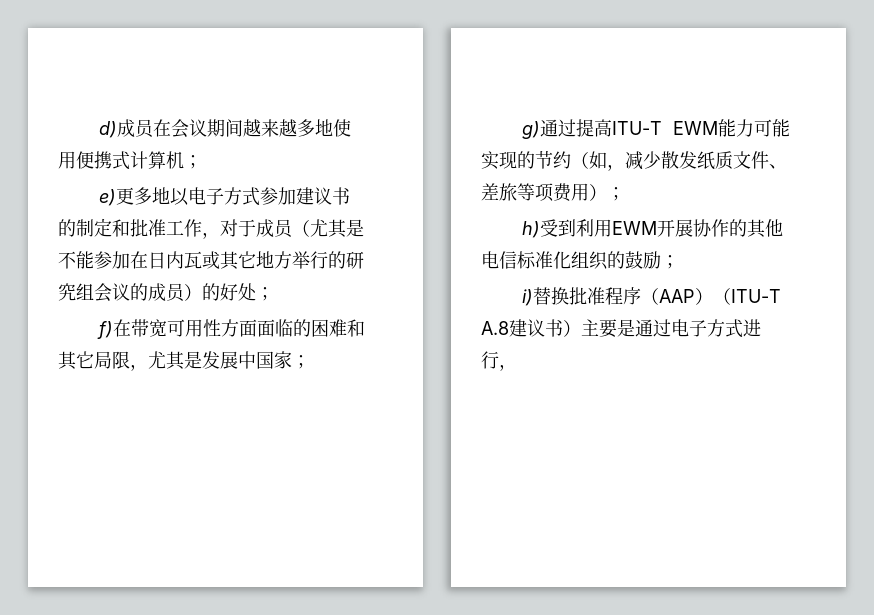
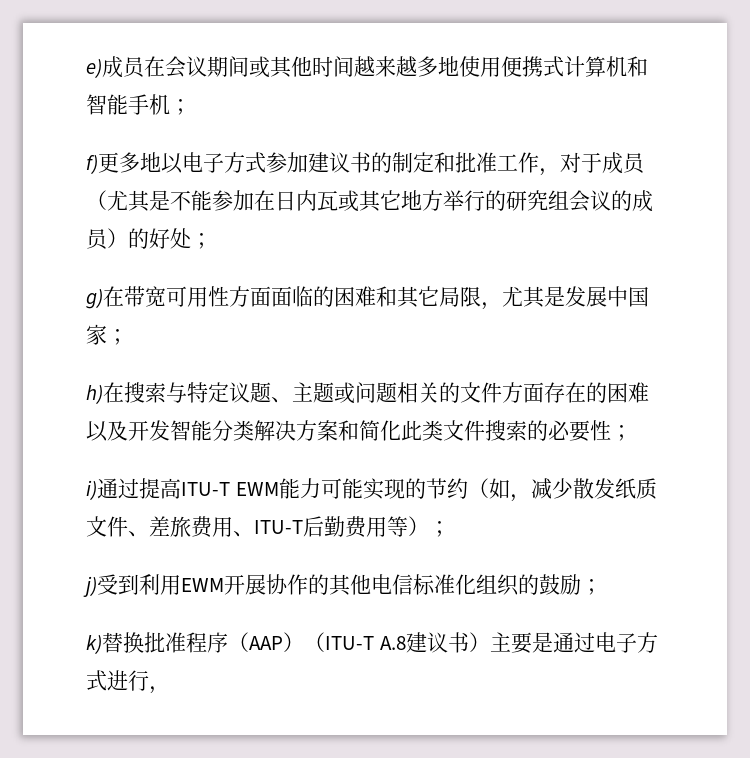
- d)成员在会议期间越来越多地使用便携式计算机；
- e)更多地以电子方式参加建议书的制定和批准工作，对于成员（尤其是不能参加在日内瓦或其它地方举行的研究组会议的成员）的好处；
+ e)成员在会议期间或其他时间越来越多地使用便携式计算机和智能手机；
+ f)更多地以电子方式参加建议书的制定和批准工作，对于成员（尤其是不能参加在日内瓦或其它地方举行的研究组会议的成员）的好处；
- f)在带宽可用性方面面临的困难和其它局限，尤其是发展中国家；
+ g)在带宽可用性方面面临的困难和其它局限，尤其是发展中国家；
- g)通过提高ITU-T EWM能力可能实现的节约（如，减少散发纸质文件、差旅等项费用）；
+ h)在搜索与特定议题、主题或问题相关的文件方面存在的困难以及开发智能分类解决方案和简化此类文件搜索的必要性；
+ i)通过提高ITU-T EWM能力可能实现的节约（如，减少散发纸质文件、差旅费用、ITU-T后勤费用等）；
- h)受到利用EWM开展协作的其他电信标准化组织的鼓励；
+ j)受到利用EWM开展协作的其他电信标准化组织的鼓励；
- i)替换批准程序（AAP）（ITU-T A.8建议书）主要是通过电子方式进行，
+ k)替换批准程序（AAP）（ITU-T A.8建议书）主要是通过电子方式进行，

